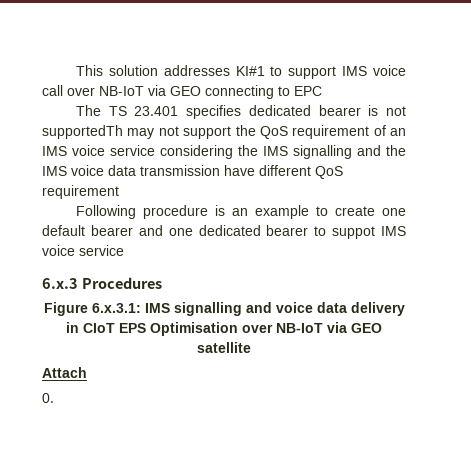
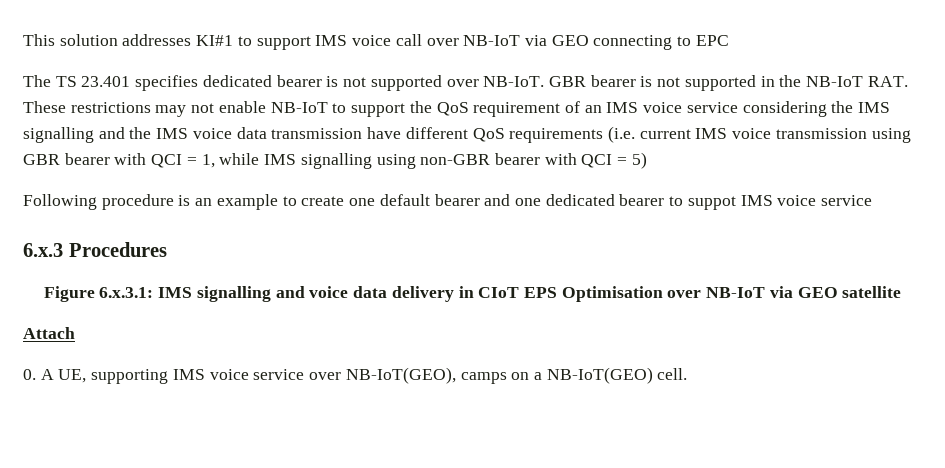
- The TS 23.401 specifies dedicated bearer is not supportedTh may not support the QoS requirement of an IMS voice service considering the IMS signalling and the IMS voice data transmission have different QoS requirement
+ The TS 23.401 specifies dedicated bearer is not supported over NB-IoT. GBR bearer is not supported in the NB-IoT RAT. These restrictions may not enable NB-IoT to support the QoS requirement of an IMS voice service considering the IMS signalling and the IMS voice data transmission have different QoS requirements (i.e. current IMS voice transmission using GBR bearer with QCI = 1, while IMS signalling using non-GBR bearer with QCI = 5)
- 0.
+ 0. A UE, supporting IMS voice service over NB-IoT(GEO), camps on a NB-IoT(GEO) cell.

